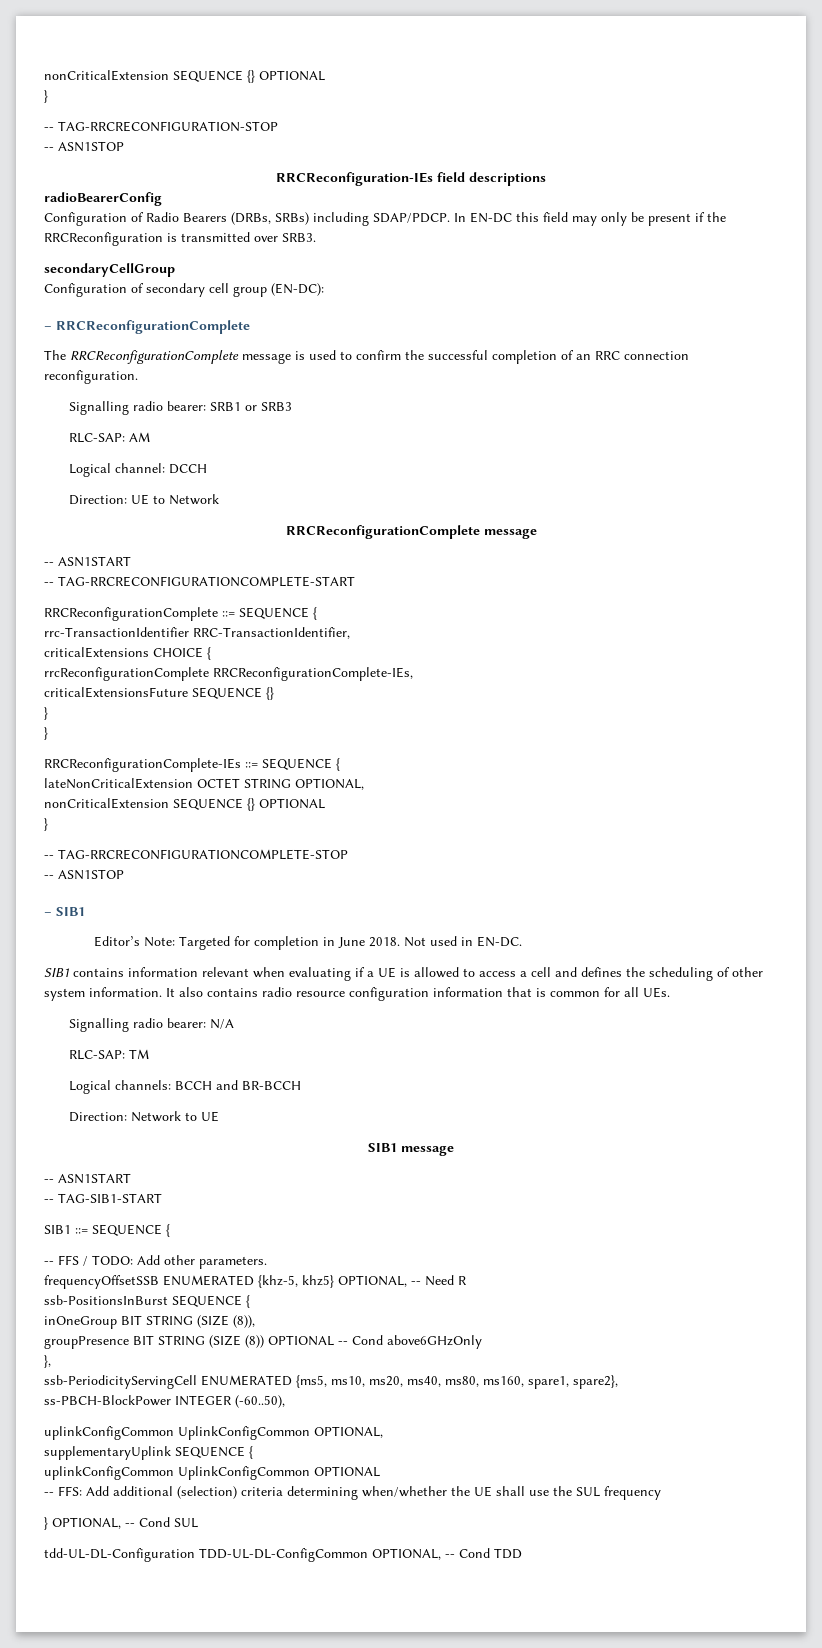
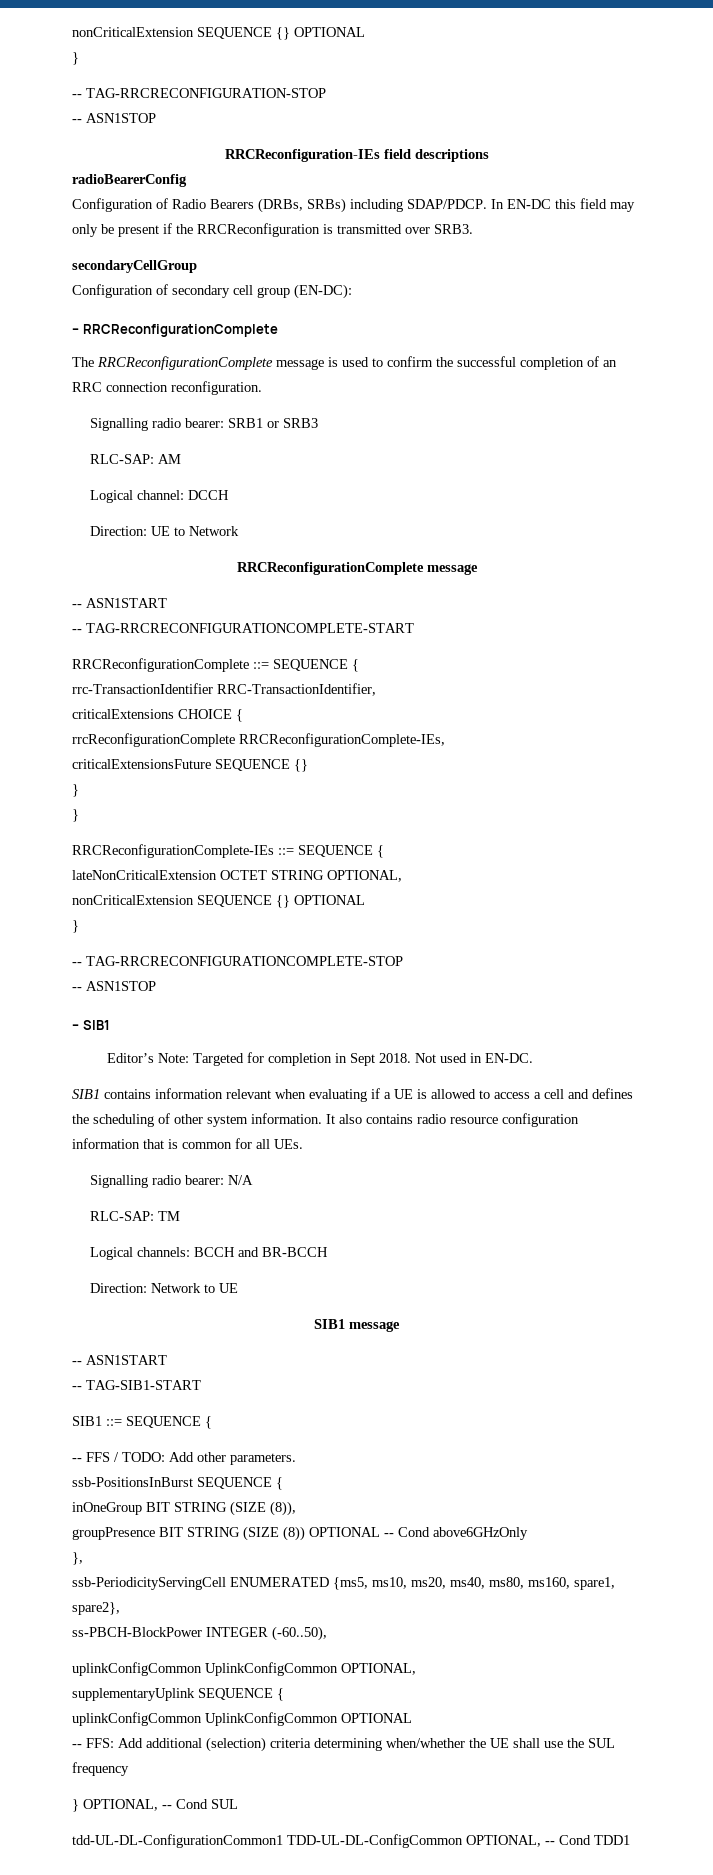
- Editor’s Note: Targeted for completion in June 2018.
+ Editor’s Note: Targeted for completion in Sept 2018.
- frequencyOffsetSSB ENUMERATED {khz-5, khz5} OPTIONAL, -- Need R
- tdd-UL-DL-Configuration TDD-UL-DL-ConfigCommon OPTIONAL, -- Cond TDD
+ tdd-UL-DL-ConfigurationCommon1 TDD-UL-DL-ConfigCommon OPTIONAL, -- Cond TDD1

